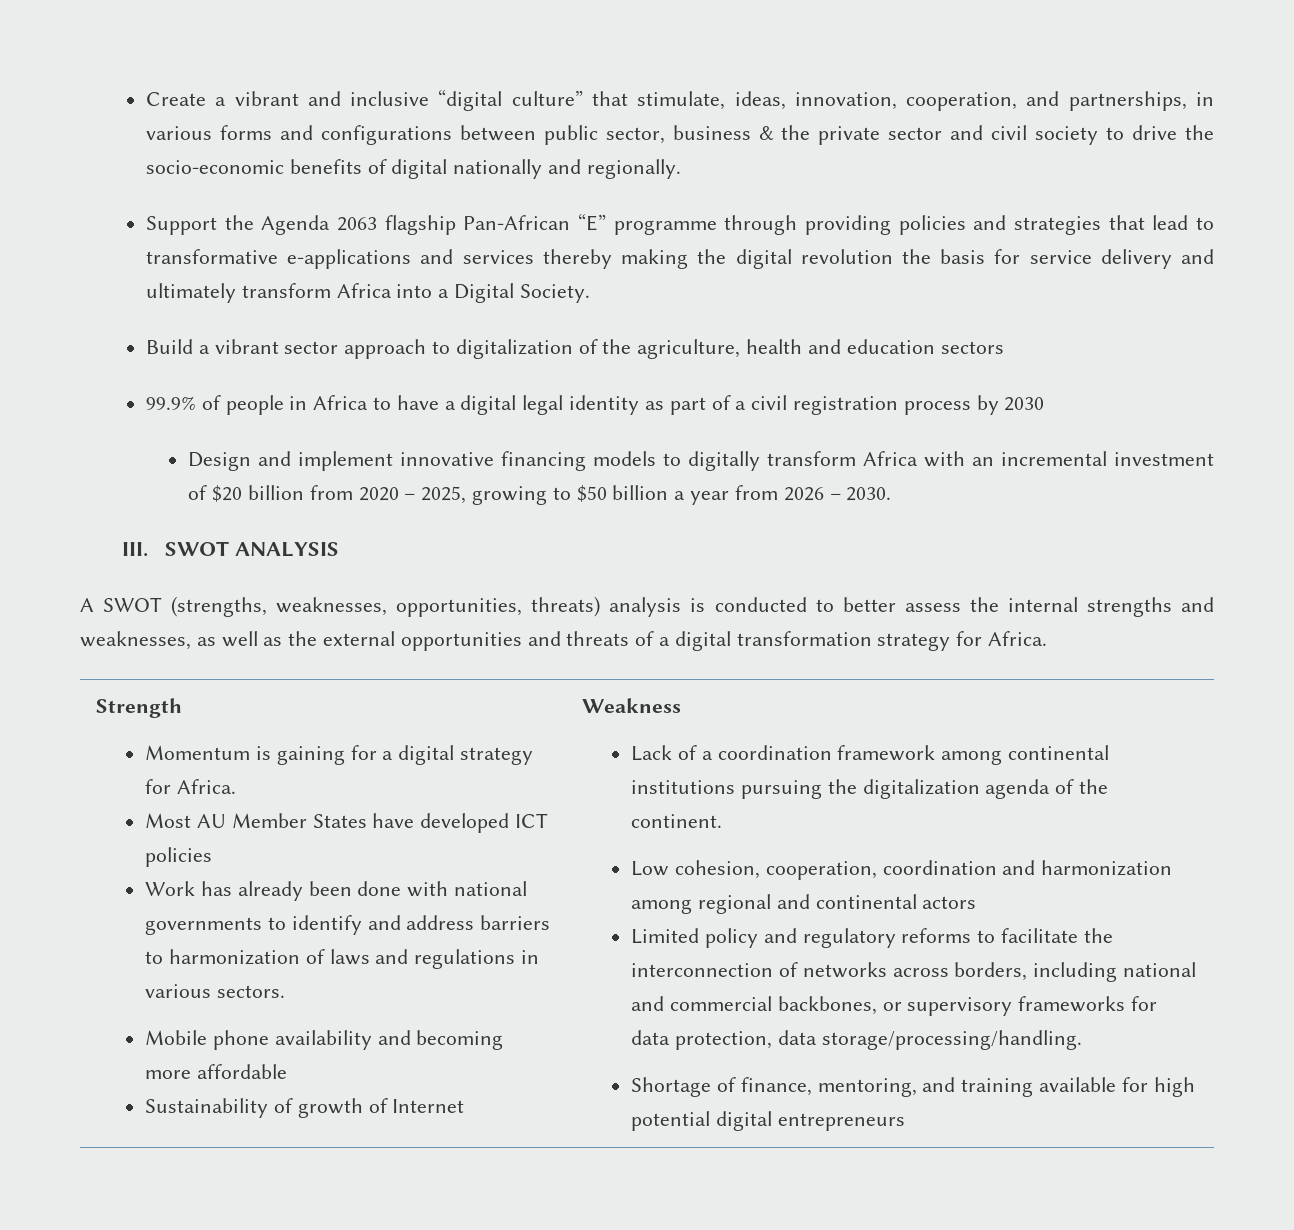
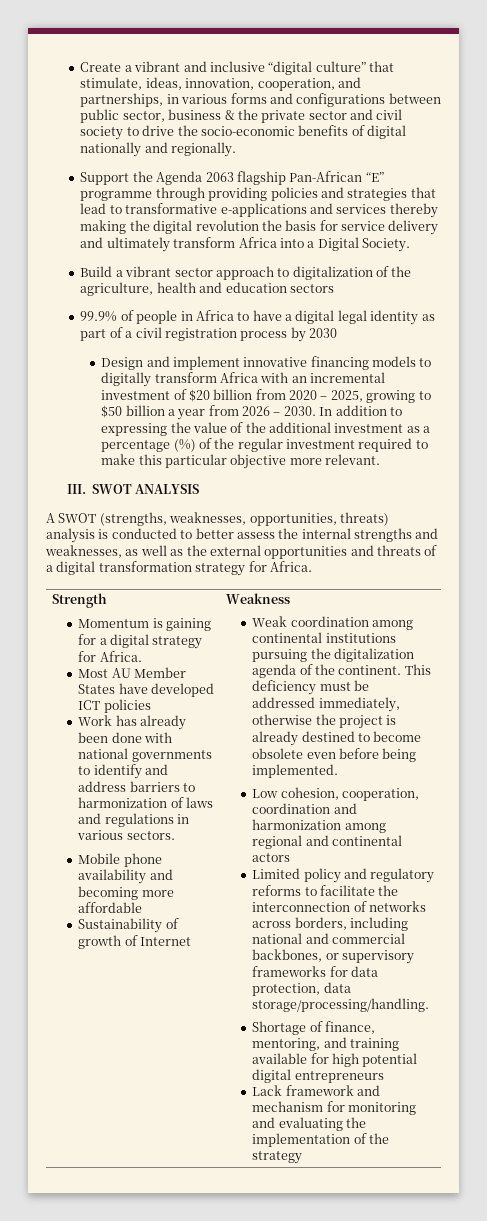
+ In addition to expressing the value of the additional investment as a percentage (%) of the regular investment required to make this particular objective more relevant.
- Lack of a coordination framework among continental institutions pursuing the digitalization agenda of the continent.
+ Weak coordination among continental institutions pursuing the digitalization agenda of the continent. This deficiency must be addressed immediately, otherwise the project is already destined to become obsolete even before being implemented.
+ Lack framework and mechanism for monitoring and evaluating the implementation of the strategy

